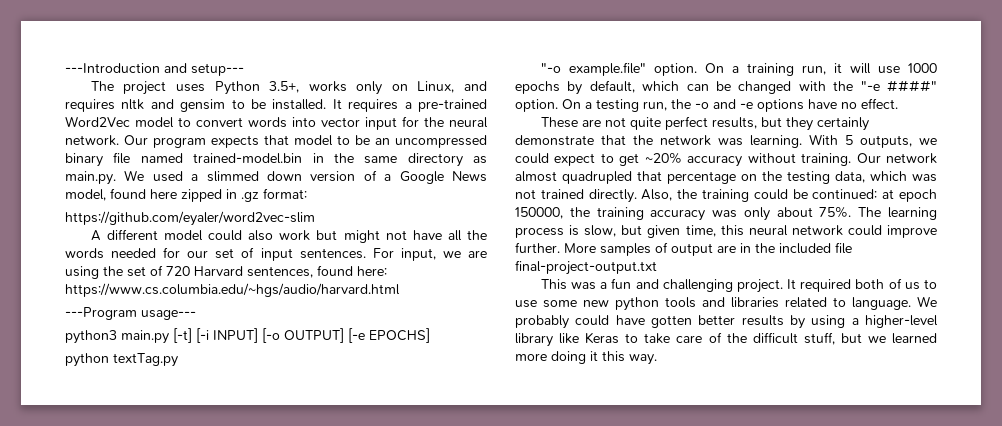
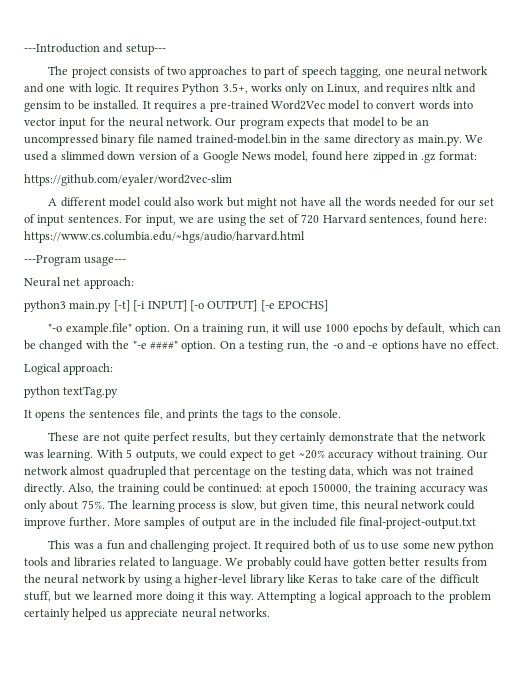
- The project uses Python 3.5+, works only on Linux, and requires nltk and gensim to be installed.
+ The project consists of two approaches to part of speech tagging, one neural network and one with logic. It requires Python 3.5+, works only on Linux, and requires nltk and gensim to be installed.
+ Neural net approach:
- python textTag.py
+ Logical approach:
+ python textTag.py
+ It opens the sentences file, and prints the tags to the console.
- We probably could have gotten better results by using a higher-level library like Keras to take care of the difficult stuff, but we learned more doing it this way.
+ We probably could have gotten better results from the neural network by using a higher-level library like Keras to take care of the difficult stuff, but we learned more doing it this way.
+ Attempting a logical approach to the problem certainly helped us appreciate neural networks.

